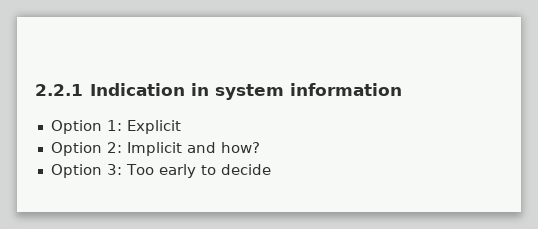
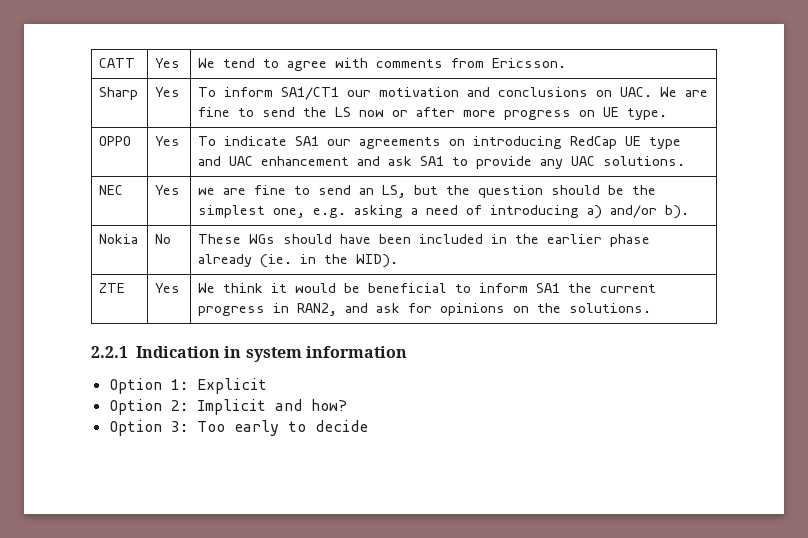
+ CATT | Yes | We tend to agree with comments from Ericsson.
+ Sharp | Yes | To inform SA1/CT1 our motivation and conclusions on UAC. We are fine to send the LS now or after more progress on UE type.
+ OPPO | Yes | To indicate SA1 our agreements on introducing RedCap UE type and UAC enhancement and ask SA1 to provide any UAC solutions.
+ NEC | Yes | we are fine to send an LS, but the question should be the simplest one, e.g. asking a need of introducing a) and/or b).
+ Nokia | No | These WGs should have been included in the earlier phase already (ie. in the WID).
+ ZTE | Yes | We think it would be beneficial to inform SA1 the current progress in RAN2, and ask for opinions on the solutions.

